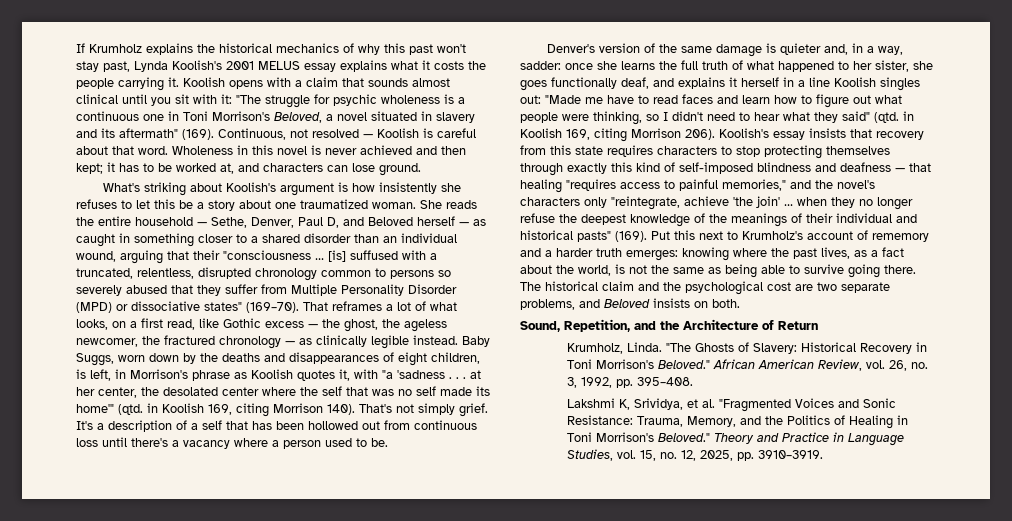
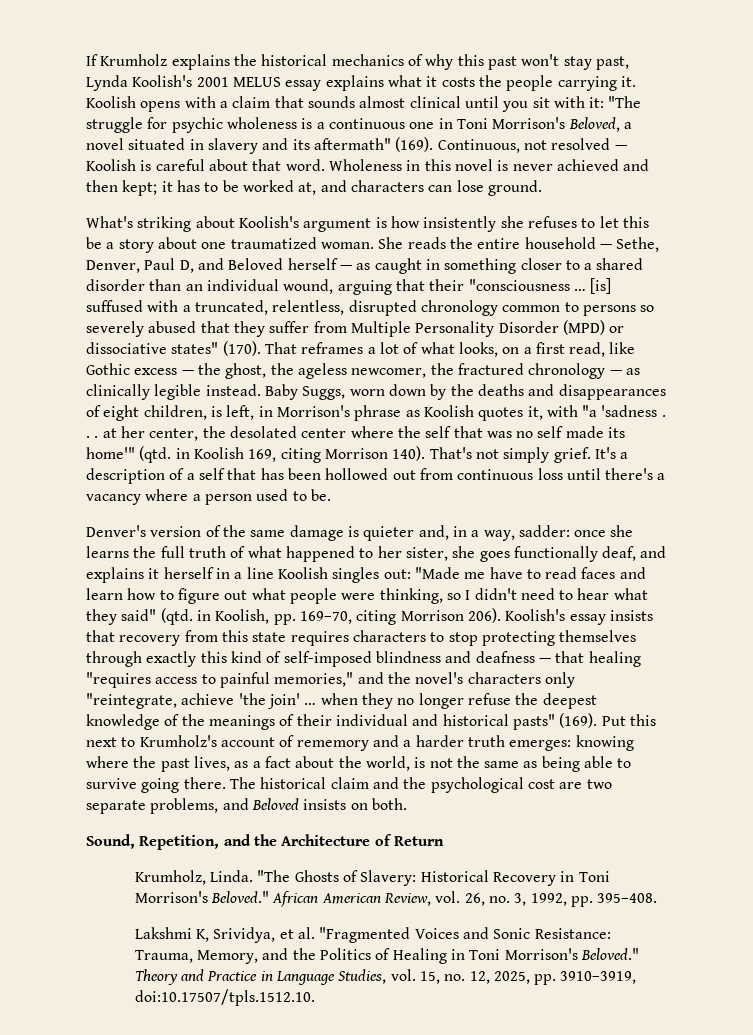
- [is] suffused with a truncated, relentless, disrupted chronology common to persons so severely abused that they suffer from Multiple Personality Disorder (MPD) or dissociative states" (169–70).
+ [is] suffused with a truncated, relentless, disrupted chronology common to persons so severely abused that they suffer from Multiple Personality Disorder (MPD) or dissociative states" (170).
- "Made me have to read faces and learn how to figure out what people were thinking, so I didn't need to hear what they said" (qtd. in Koolish 169, citing Morrison 206).
+ "Made me have to read faces and learn how to figure out what people were thinking, so I didn't need to hear what they said" (qtd. in Koolish, pp. 169–70, citing Morrison 206).
- Theory and Practice in Language Studies, vol. 15, no. 12, 2025, pp. 3910–3919.
+ Theory and Practice in Language Studies, vol. 15, no. 12, 2025, pp. 3910–3919, doi:10.17507/tpls.1512.10.

